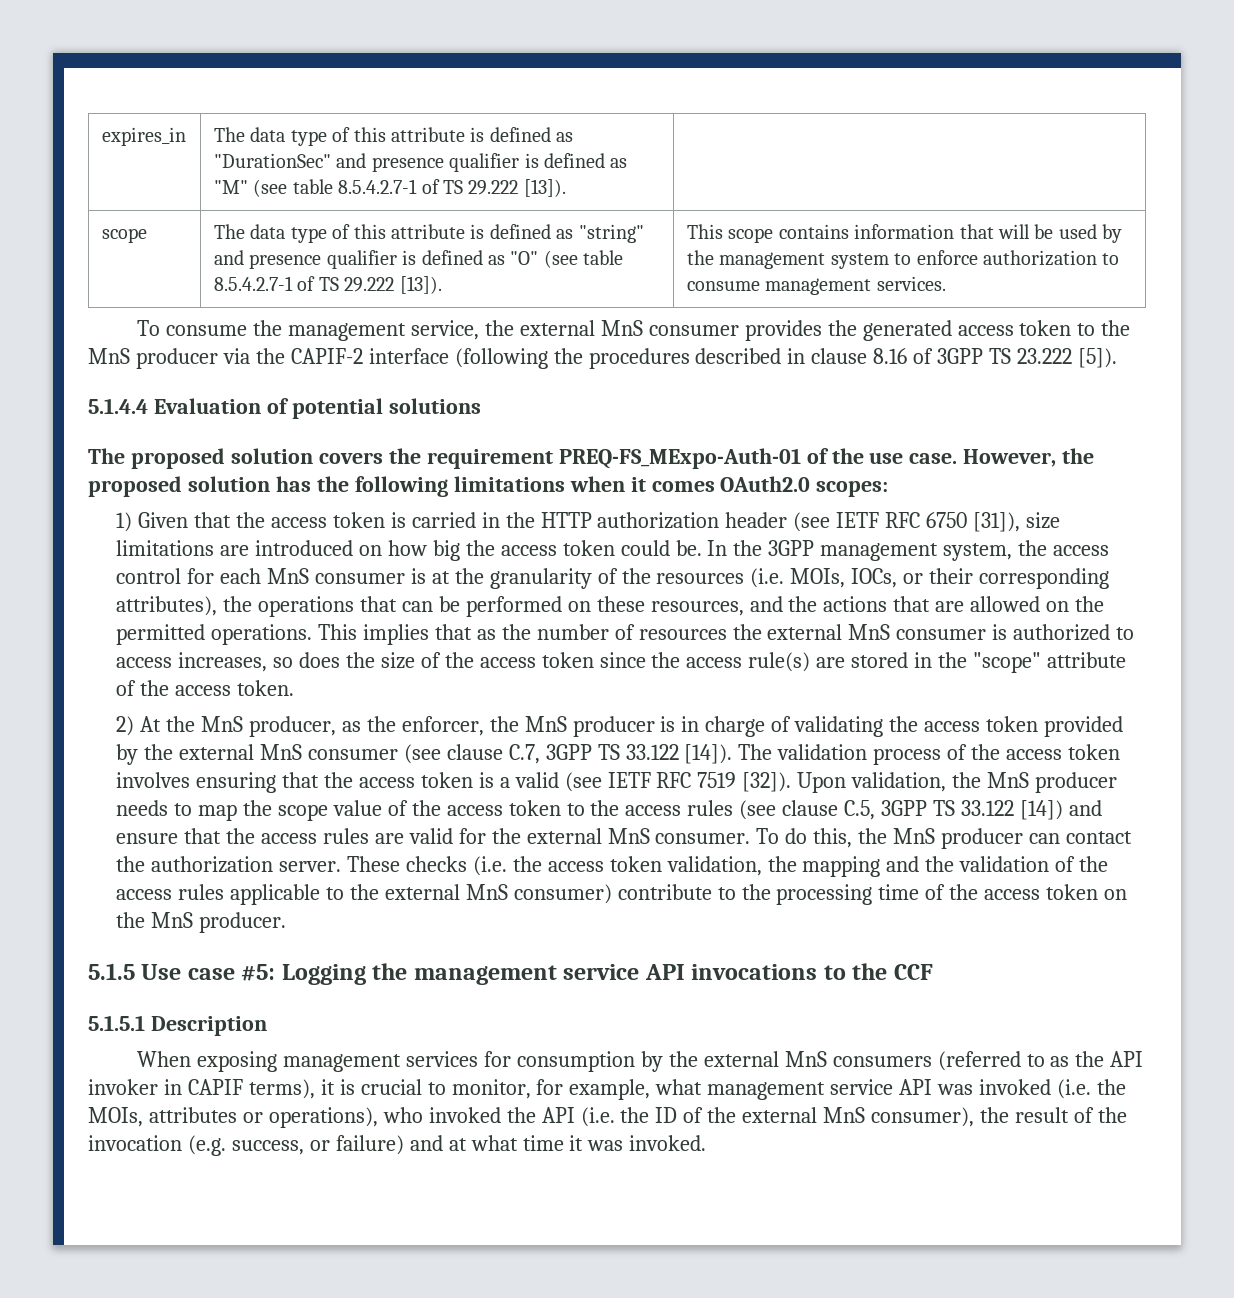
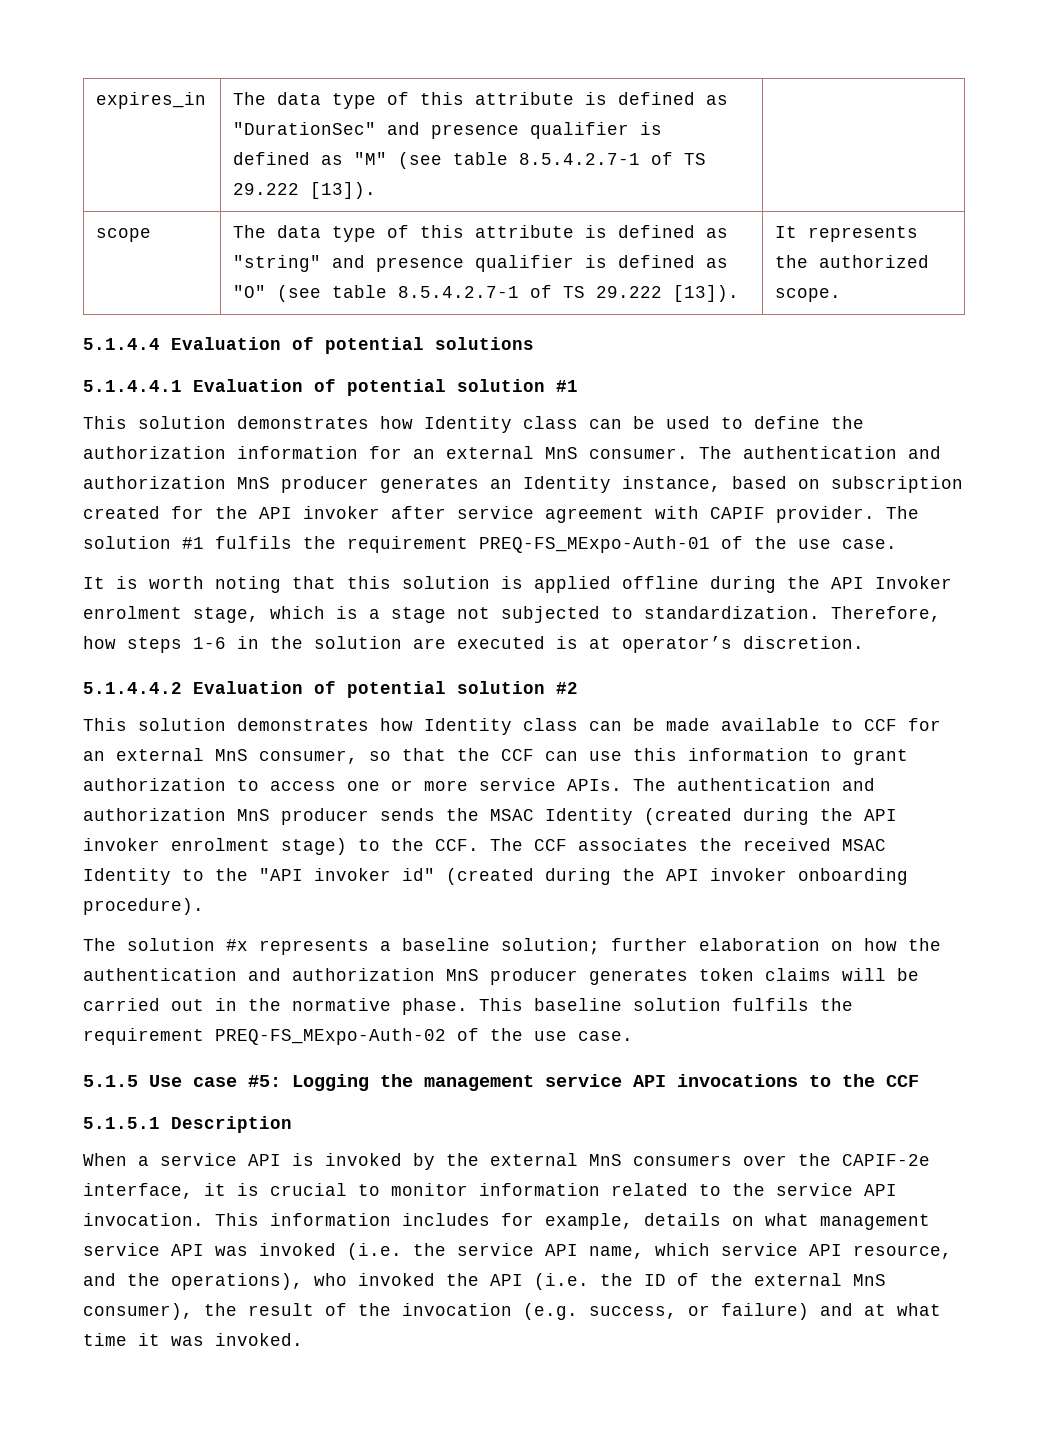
- This scope contains information that will be used by the management system to enforce authorization to consume management services.
- To consume the management service, the external MnS consumer provides the generated access token to the MnS producer via the CAPIF-2 interface (following the procedures described in clause 8.16 of 3GPP TS 23.222 [5]).
+ It represents the authorized scope.
- The proposed solution covers the requirement PREQ-FS_MExpo-Auth-01 of the use case. However, the proposed solution has the following limitations when it comes OAuth2.0 scopes:
- 1) Given that the access token is carried in the HTTP authorization header (see IETF RFC 6750 [31]), size limitations are introduced on how big the access token could be. In the 3GPP management system, the access control for each MnS consumer is at the granularity of the resources (i.e. MOIs, IOCs, or their corresponding attributes), the operations that can be performed on these resources, and the actions that are allowed on the permitted operations. This implies that as the number of resources the external MnS consumer is authorized to access increases, so does the size of the access token since the access rule(s) are stored in the "scope" attribute of the access token.
- 2) At the MnS producer, as the enforcer, the MnS producer is in charge of validating the access token provided by the external MnS consumer (see clause C.7, 3GPP TS 33.122 [14]). The validation process of the access token involves ensuring that the access token is a valid (see IETF RFC 7519 [32]). Upon validation, the MnS producer needs to map the scope value of the access token to the access rules (see clause C.5, 3GPP TS 33.122 [14]) and ensure that the access rules are valid for the external MnS consumer. To do this, the MnS producer can contact the authorization server. These checks (i.e. the access token validation, the mapping and the validation of the access rules applicable to the external MnS consumer) contribute to the processing time of the access token on the MnS producer.
+ 5.1.4.4.1 Evaluation of potential solution #1
+ This solution demonstrates how Identity class can be used to define the authorization information for an external MnS consumer. The authentication and authorization MnS producer generates an Identity instance, based on subscription created for the API invoker after service agreement with CAPIF provider. The solution #1 fulfils the requirement PREQ-FS_MExpo-Auth-01 of the use case.
+ It is worth noting that this solution is applied offline during the API Invoker enrolment stage, which is a stage not subjected to standardization. Therefore, how steps 1-6 in the solution are executed is at operator’s discretion.
+ 5.1.4.4.2 Evaluation of potential solution #2
+ This solution demonstrates how Identity class can be made available to CCF for an external MnS consumer, so that the CCF can use this information to grant authorization to access one or more service APIs. The authentication and authorization MnS producer sends the MSAC Identity (created during the API invoker enrolment stage) to the CCF. The CCF associates the received MSAC Identity to the "API invoker id" (created during the API invoker onboarding procedure).
+ The solution #x represents a baseline solution; further elaboration on how the authentication and authorization MnS producer generates token claims will be carried out in the normative phase. This baseline solution fulfils the requirement PREQ-FS_MExpo-Auth-02 of the use case.
- When exposing management services for consumption by the external MnS consumers (referred to as the API invoker in CAPIF terms), it is crucial to monitor, for example, what management service API was invoked (i.e. the MOIs, attributes or operations), who invoked the API (i.e. the ID of the external MnS consumer), the result of the invocation (e.g. success, or failure) and at what time it was invoked.
+ When a service API is invoked by the external MnS consumers over the CAPIF-2e interface, it is crucial to monitor information related to the service API invocation. This information includes for example, details on what management service API was invoked (i.e. the service API name, which service API resource, and the operations), who invoked the API (i.e. the ID of the external MnS consumer), the result of the invocation (e.g. success, or failure) and at what time it was invoked.

